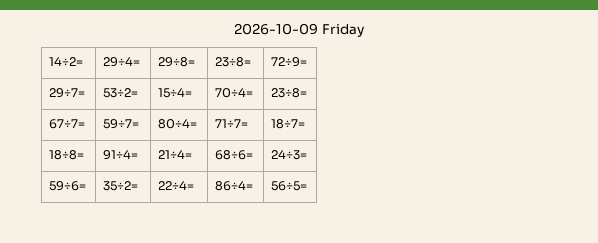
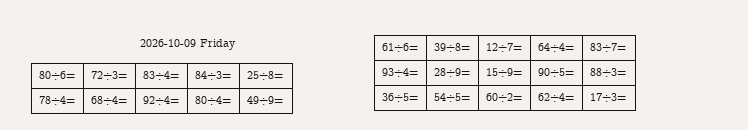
- 14÷2= | 29÷4= | 29÷8= | 23÷8= | 72÷9=
- 29÷7= | 53÷2= | 15÷4= | 70÷4= | 23÷8=
- 67÷7= | 59÷7= | 80÷4= | 71÷7= | 18÷7=
- 18÷8= | 91÷4= | 21÷4= | 68÷6= | 24÷3=
- 59÷6= | 35÷2= | 22÷4= | 86÷4= | 56÷5=
+ 80÷6= | 72÷3= | 83÷4= | 84÷3= | 25÷8=
+ 78÷4= | 68÷4= | 92÷4= | 80÷4= | 49÷9=
+ 61÷6= | 39÷8= | 12÷7= | 64÷4= | 83÷7=
+ 93÷4= | 28÷9= | 15÷9= | 90÷5= | 88÷3=
+ 36÷5= | 54÷5= | 60÷2= | 62÷4= | 17÷3=

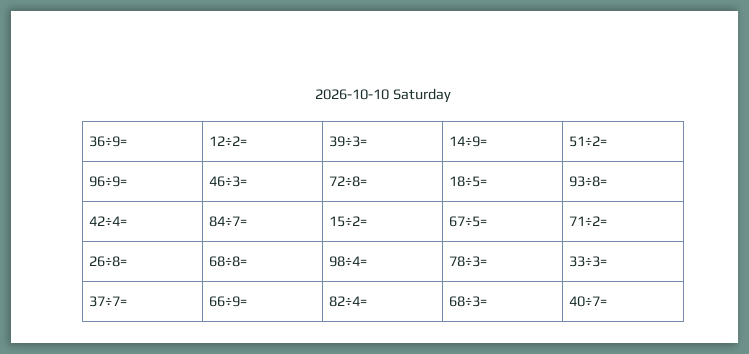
- 2026-10-09 Friday
- 80÷6= | 72÷3= | 83÷4= | 84÷3= | 25÷8=
- 78÷4= | 68÷4= | 92÷4= | 80÷4= | 49÷9=
- 61÷6= | 39÷8= | 12÷7= | 64÷4= | 83÷7=
- 93÷4= | 28÷9= | 15÷9= | 90÷5= | 88÷3=
- 36÷5= | 54÷5= | 60÷2= | 62÷4= | 17÷3=
+ 2026-10-10 Saturday
+ 36÷9= | 12÷2= | 39÷3= | 14÷9= | 51÷2=
+ 96÷9= | 46÷3= | 72÷8= | 18÷5= | 93÷8=
+ 42÷4= | 84÷7= | 15÷2= | 67÷5= | 71÷2=
+ 26÷8= | 68÷8= | 98÷4= | 78÷3= | 33÷3=
+ 37÷7= | 66÷9= | 82÷4= | 68÷3= | 40÷7=

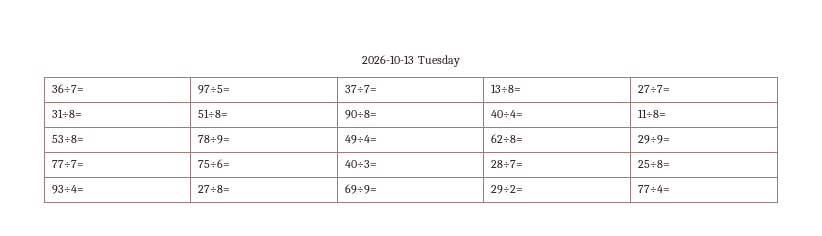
- 2026-10-10 Saturday
- 36÷9= | 12÷2= | 39÷3= | 14÷9= | 51÷2=
- 96÷9= | 46÷3= | 72÷8= | 18÷5= | 93÷8=
- 42÷4= | 84÷7= | 15÷2= | 67÷5= | 71÷2=
- 26÷8= | 68÷8= | 98÷4= | 78÷3= | 33÷3=
- 37÷7= | 66÷9= | 82÷4= | 68÷3= | 40÷7=
+ 2026-10-13 Tuesday
+ 36÷7= | 97÷5= | 37÷7= | 13÷8= | 27÷7=
+ 31÷8= | 51÷8= | 90÷8= | 40÷4= | 11÷8=
+ 53÷8= | 78÷9= | 49÷4= | 62÷8= | 29÷9=
+ 77÷7= | 75÷6= | 40÷3= | 28÷7= | 25÷8=
+ 93÷4= | 27÷8= | 69÷9= | 29÷2= | 77÷4=

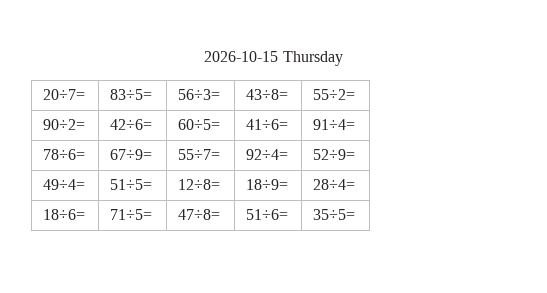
- 2026-10-13 Tuesday
- 36÷7= | 97÷5= | 37÷7= | 13÷8= | 27÷7=
- 31÷8= | 51÷8= | 90÷8= | 40÷4= | 11÷8=
- 53÷8= | 78÷9= | 49÷4= | 62÷8= | 29÷9=
- 77÷7= | 75÷6= | 40÷3= | 28÷7= | 25÷8=
- 93÷4= | 27÷8= | 69÷9= | 29÷2= | 77÷4=
+ 2026-10-15 Thursday
+ 20÷7= | 83÷5= | 56÷3= | 43÷8= | 55÷2=
+ 90÷2= | 42÷6= | 60÷5= | 41÷6= | 91÷4=
+ 78÷6= | 67÷9= | 55÷7= | 92÷4= | 52÷9=
+ 49÷4= | 51÷5= | 12÷8= | 18÷9= | 28÷4=
+ 18÷6= | 71÷5= | 47÷8= | 51÷6= | 35÷5=

